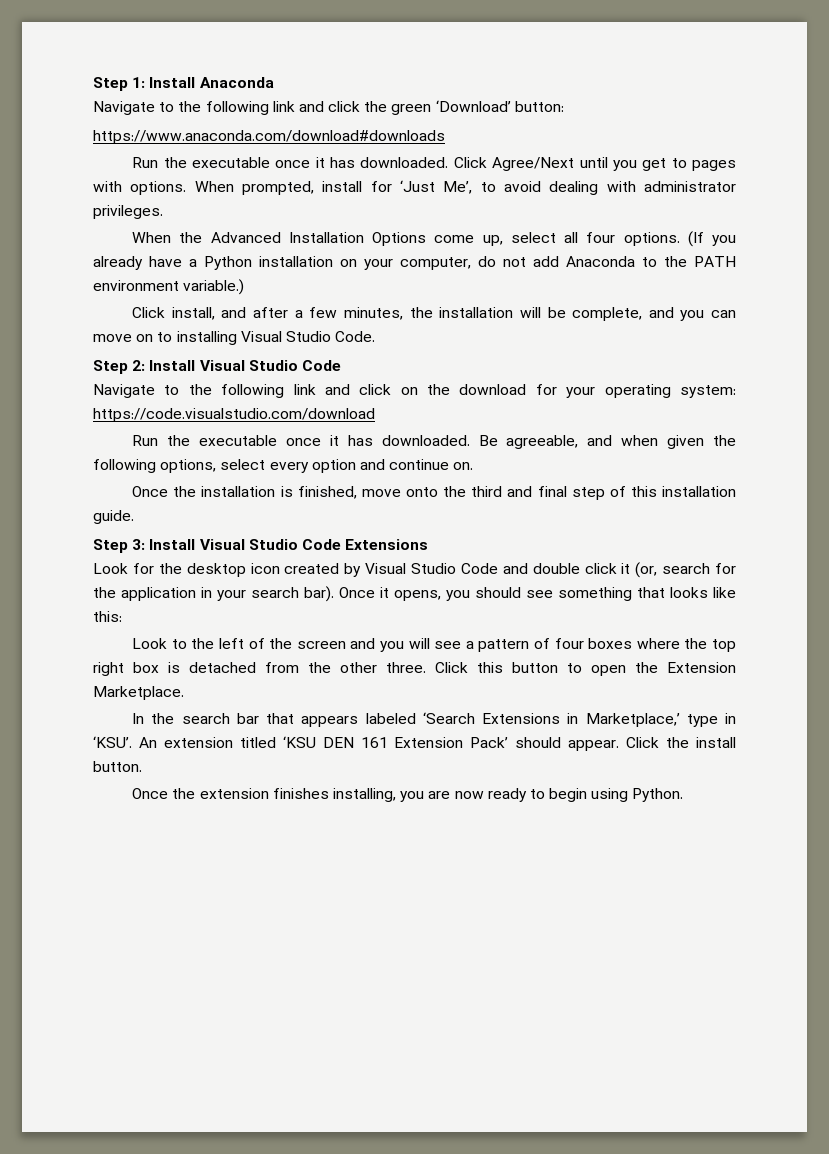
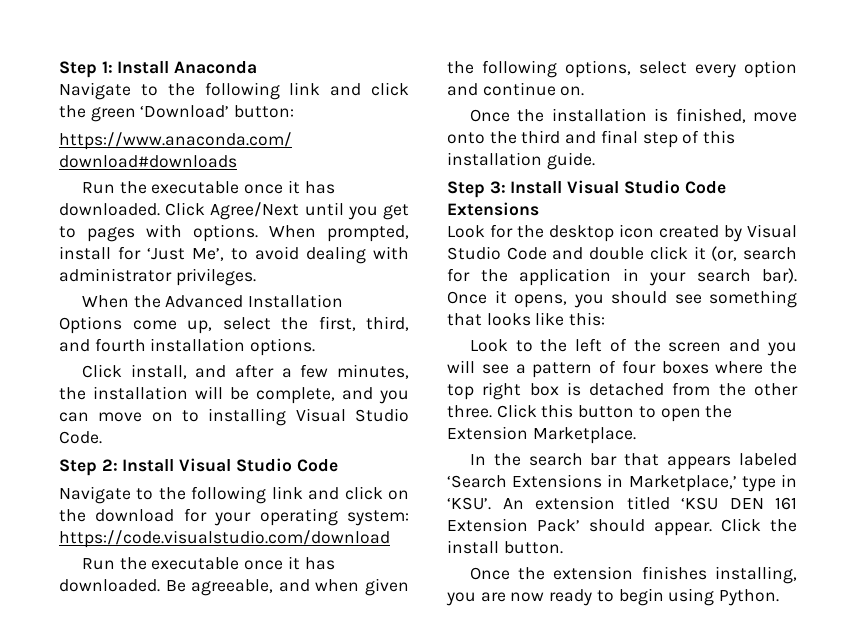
- When the Advanced Installation Options come up, select all four options. (If you already have a Python installation on your computer, do not add Anaconda to the PATH environment variable.)
+ When the Advanced Installation Options come up, select the first, third, and fourth installation options.

